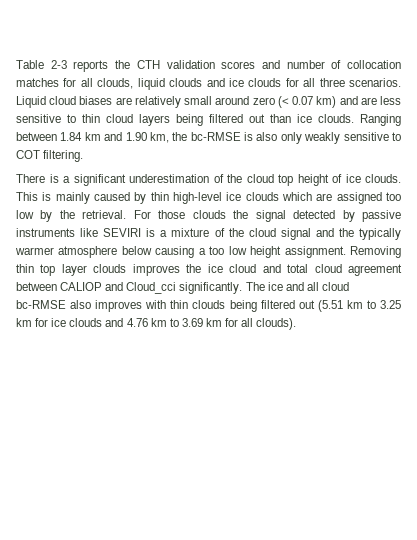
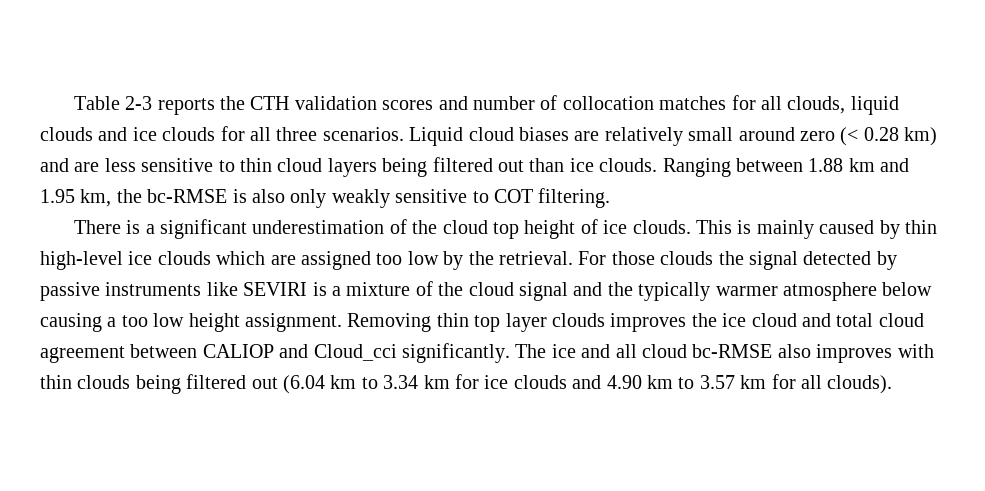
- Liquid cloud biases are relatively small around zero (< 0.07 km) and are less sensitive to thin cloud layers being filtered out than ice clouds.
+ Liquid cloud biases are relatively small around zero (< 0.28 km) and are less sensitive to thin cloud layers being filtered out than ice clouds.
- Ranging between 1.84 km and 1.90 km, the bc-RMSE is also only weakly sensitive to COT filtering.
+ Ranging between 1.88 km and 1.95 km, the bc-RMSE is also only weakly sensitive to COT filtering.
- The ice and all cloud bc-RMSE also improves with thin clouds being filtered out (5.51 km to 3.25 km for ice clouds and 4.76 km to 3.69 km for all clouds).
+ The ice and all cloud bc-RMSE also improves with thin clouds being filtered out (6.04 km to 3.34 km for ice clouds and 4.90 km to 3.57 km for all clouds).

